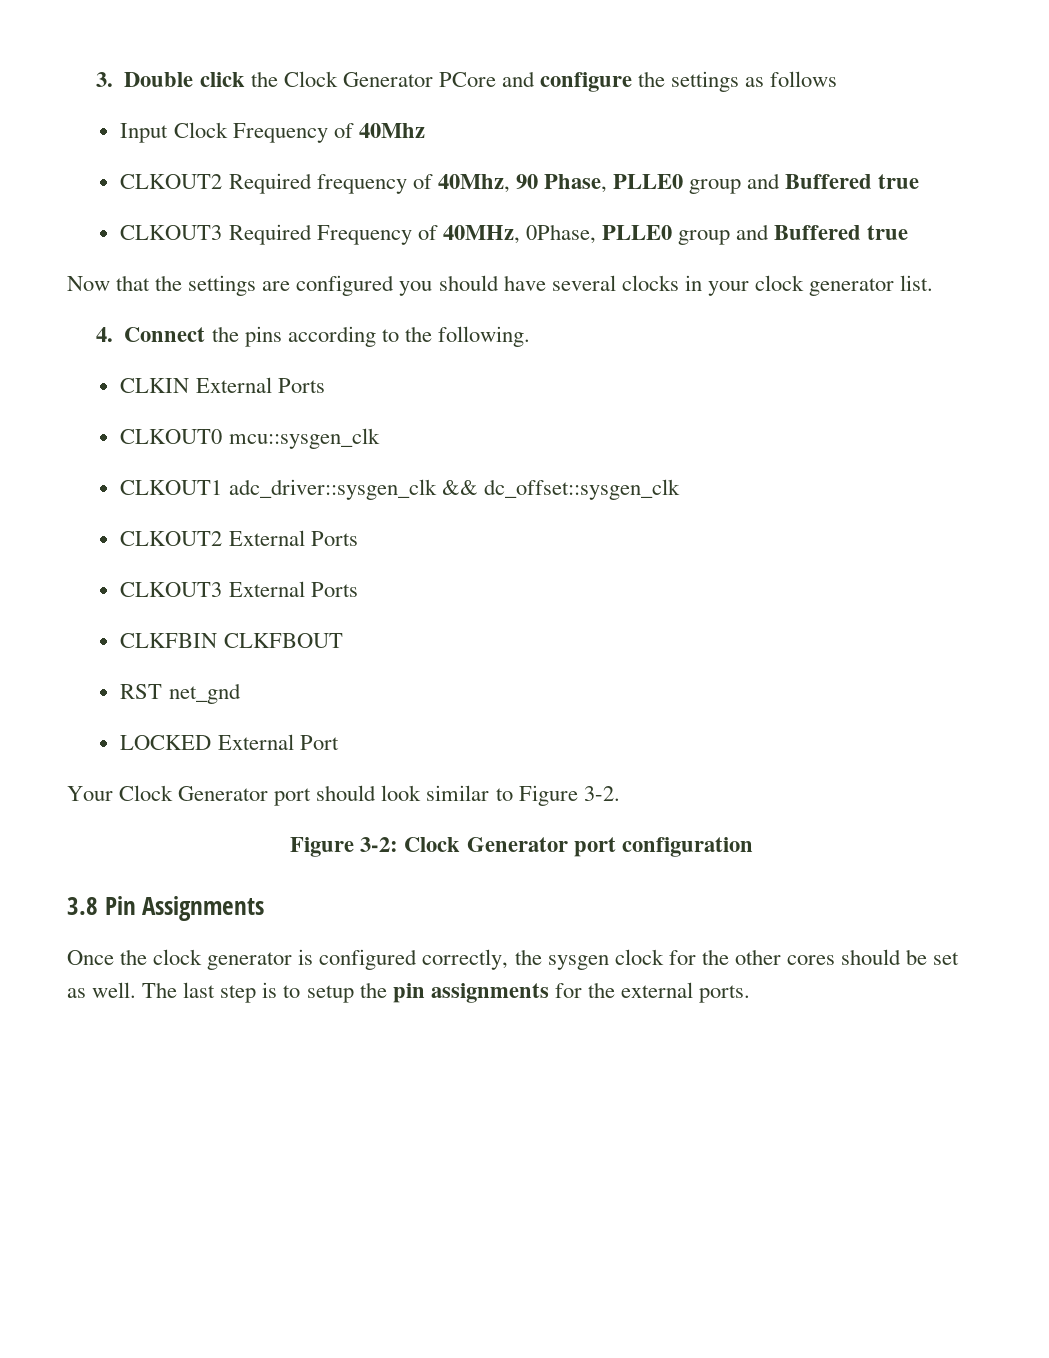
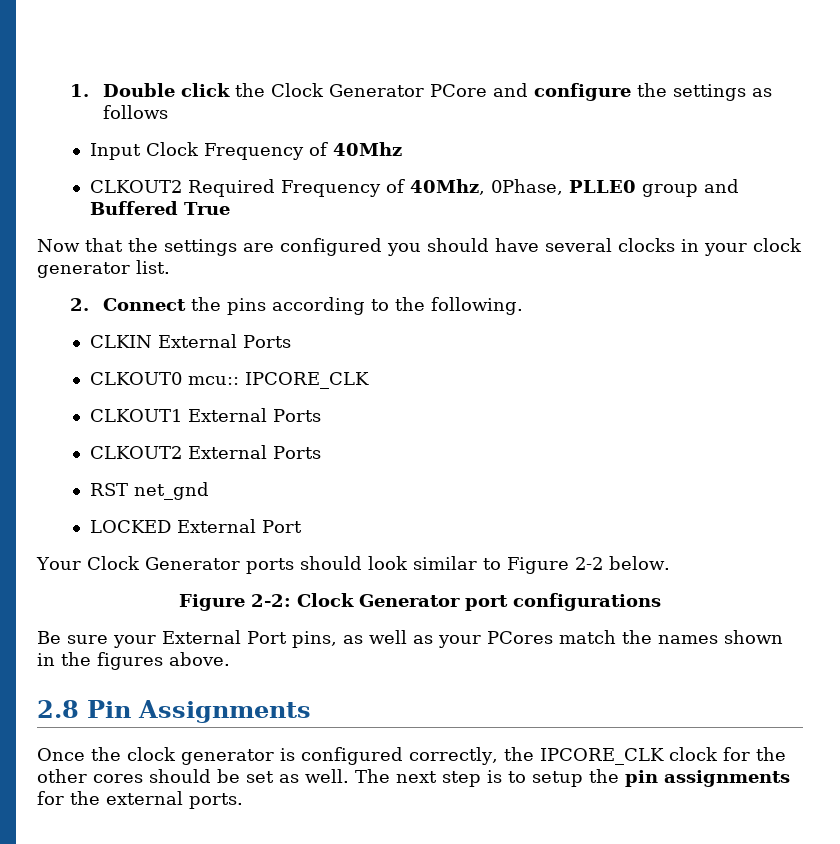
- 3. Double click the Clock Generator PCore and configure the settings as follows
+ 1. Double click the Clock Generator PCore and configure the settings as follows
- CLKOUT2 Required frequency of 40Mhz, 90 Phase, PLLE0 group and Buffered true
- CLKOUT3 Required Frequency of 40MHz, 0Phase, PLLE0 group and Buffered true
+ CLKOUT2 Required Frequency of 40Mhz, 0Phase, PLLE0 group and Buffered True
- 4. Connect the pins according to the following.
+ 2. Connect the pins according to the following.
- CLKOUT0 mcu::sysgen_clk
+ CLKOUT0 mcu:: IPCORE_CLK
- CLKOUT1 adc_driver::sysgen_clk && dc_offset::sysgen_clk
+ CLKOUT1 External Ports
- CLKOUT3 External Ports
- CLKFBIN CLKFBOUT
- Your Clock Generator port should look similar to Figure 3-2.
- Figure 3-2: Clock Generator port configuration
- 3.8 Pin Assignments
+ Your Clock Generator ports should look similar to Figure 2-2 below.
+ Figure 2-2: Clock Generator port configurations
+ Be sure your External Port pins, as well as your PCores match the names shown in the figures above.
+ 2.8 Pin Assignments
- Once the clock generator is configured correctly, the sysgen clock for the other cores should be set as well.
+ Once the clock generator is configured correctly, the IPCORE_CLK clock for the other cores should be set as well.
- The last step is to setup the pin assignments for the external ports.
+ The next step is to setup the pin assignments for the external ports.

